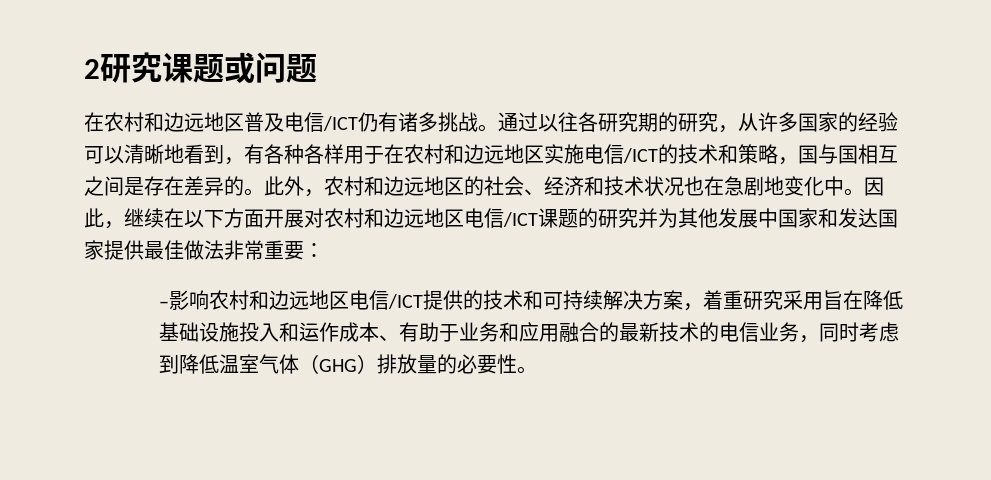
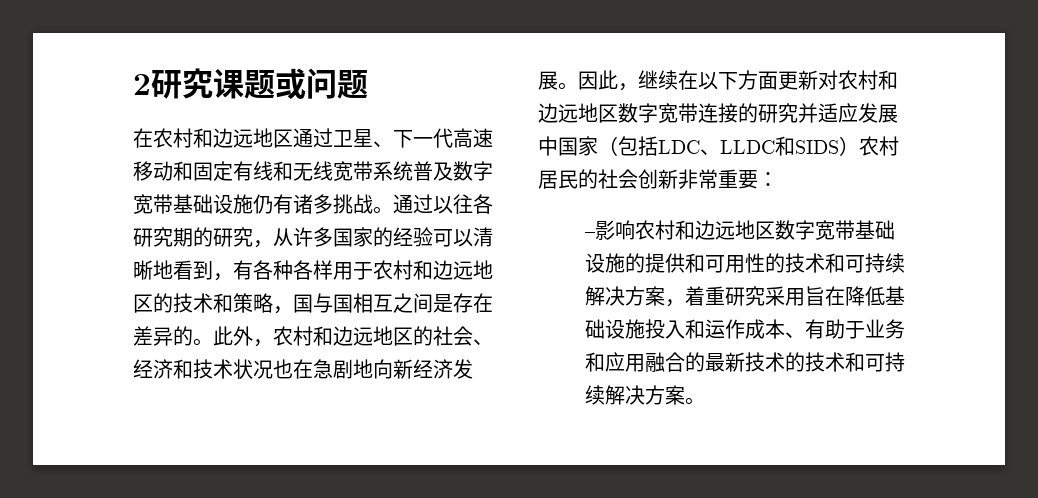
- 在农村和边远地区普及电信/ICT仍有诸多挑战。
+ 在农村和边远地区通过卫星、下一代高速移动和固定有线和无线宽带系统普及数字宽带基础设施仍有诸多挑战。
- 通过以往各研究期的研究，从许多国家的经验可以清晰地看到，有各种各样用于在农村和边远地区实施电信/ICT的技术和策略，国与国相互之间是存在差异的。
+ 通过以往各研究期的研究，从许多国家的经验可以清晰地看到，有各种各样用于农村和边远地区的技术和策略，国与国相互之间是存在差异的。
- 此外，农村和边远地区的社会、经济和技术状况也在急剧地变化中。
+ 此外，农村和边远地区的社会、经济和技术状况也在急剧地向新经济发展。
- 因此，继续在以下方面开展对农村和边远地区电信/ICT课题的研究并为其他发展中国家和发达国家提供最佳做法非常重要：
+ 因此，继续在以下方面更新对农村和边远地区数字宽带连接的研究并适应发展中国家（包括LDC、LLDC和SIDS）农村居民的社会创新非常重要：
- –影响农村和边远地区电信/ICT提供的技术和可持续解决方案，着重研究采用旨在降低基础设施投入和运作成本、有助于业务和应用融合的最新技术的电信业务，同时考虑到降低温室气体（GHG）排放量的必要性。
+ –影响农村和边远地区数字宽带基础设施的提供和可用性的技术和可持续解决方案，着重研究采用旨在降低基础设施投入和运作成本、有助于业务和应用融合的最新技术的技术和可持续解决方案。

